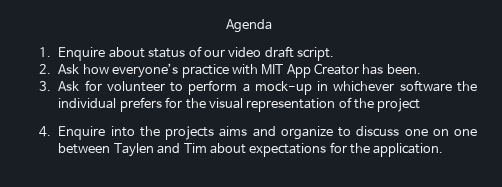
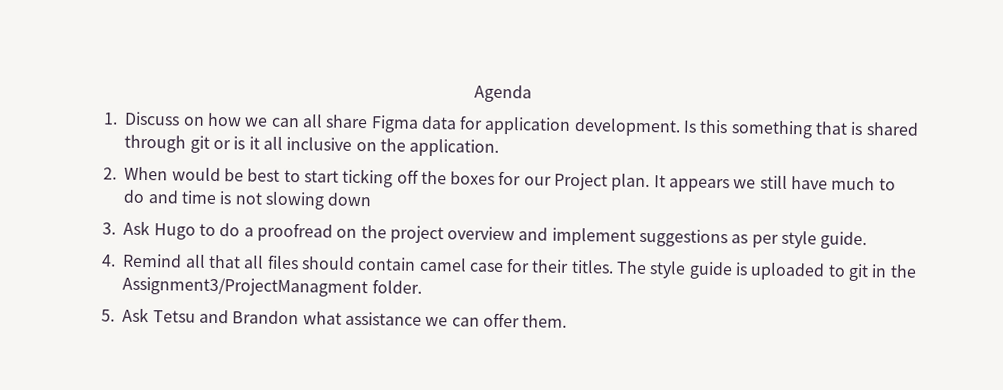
- 1. Enquire about status of our video draft script.
- 2. Ask how everyone’s practice with MIT App Creator has been.
- 3. Ask for volunteer to perform a mock-up in whichever software the individual prefers for the visual representation of the project
- 4. Enquire into the projects aims and organize to discuss one on one between Taylen and Tim about expectations for the application.
+ 1. Discuss on how we can all share Figma data for application development. Is this something that is shared through git or is it all inclusive on the application.
+ 2. When would be best to start ticking off the boxes for our Project plan. It appears we still have much to do and time is not slowing down
+ 3. Ask Hugo to do a proofread on the project overview and implement suggestions as per style guide.
+ 4. Remind all that all files should contain camel case for their titles. The style guide is uploaded to git in the Assignment3/ProjectManagment folder.
+ 5. Ask Tetsu and Brandon what assistance we can offer them.

